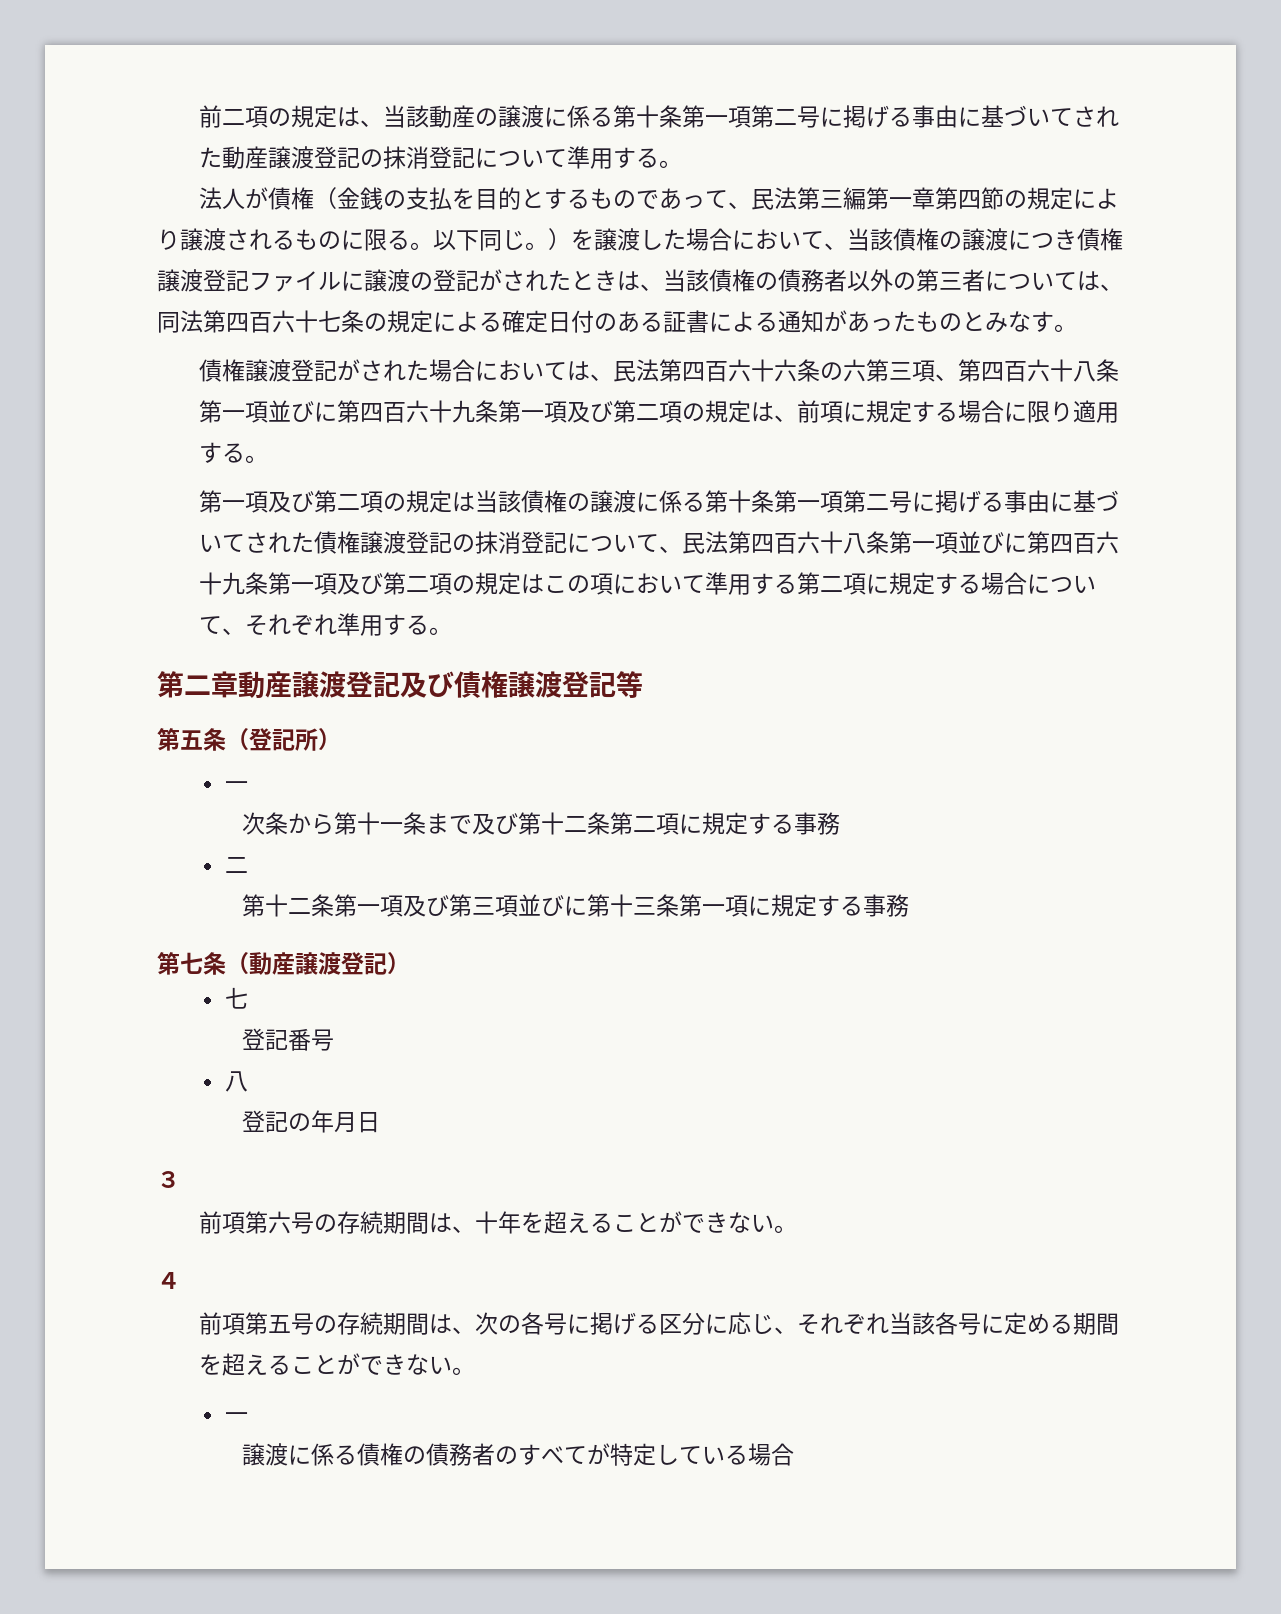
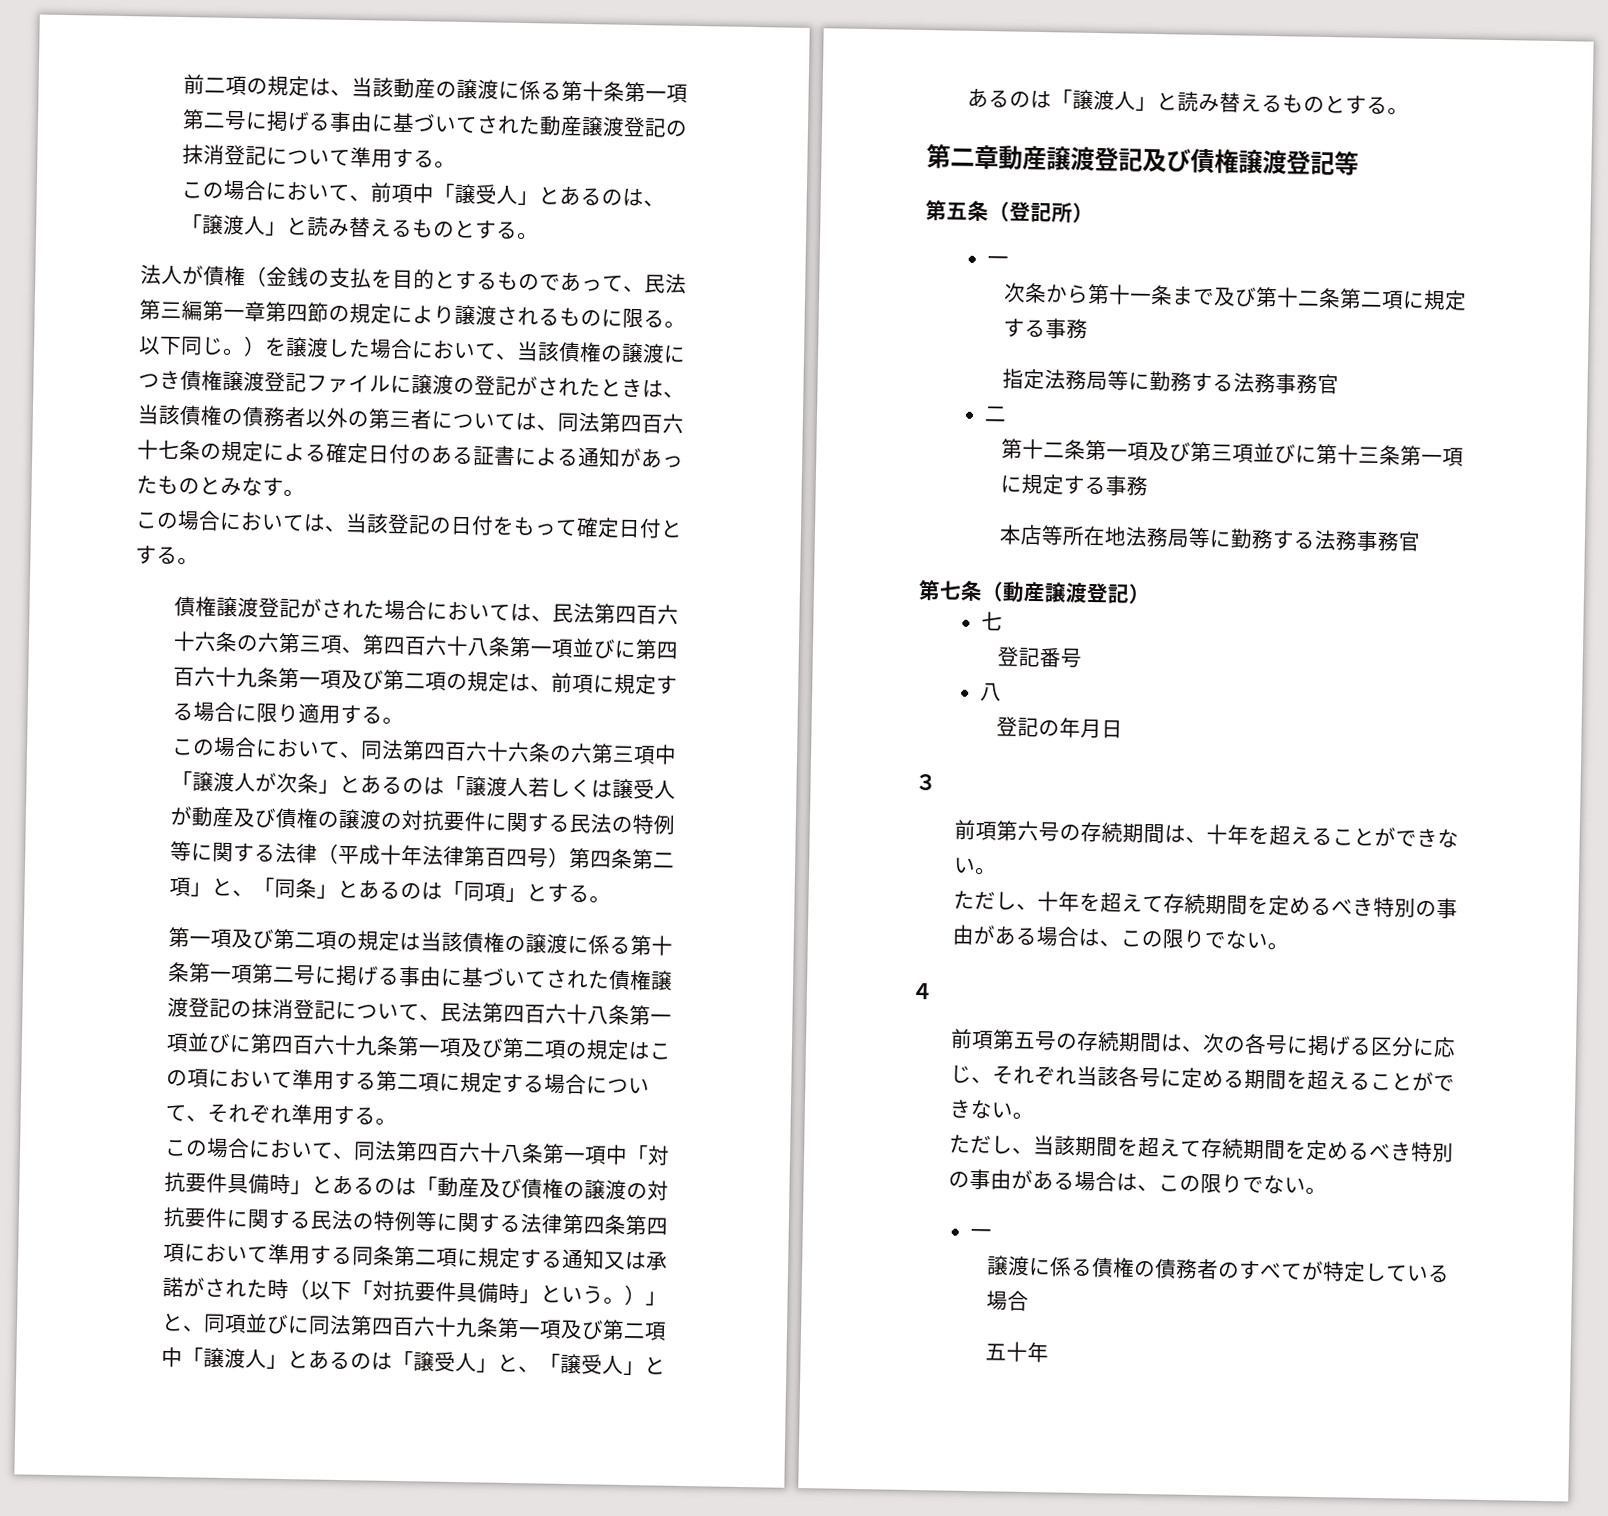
+ この場合において、前項中「譲受人」とあるのは、「譲渡人」と読み替えるものとする。
+ この場合においては、当該登記の日付をもって確定日付とする。
+ この場合において、同法第四百六十六条の六第三項中「譲渡人が次条」とあるのは「譲渡人若しくは譲受人が動産及び債権の譲渡の対抗要件に関する民法の特例等に関する法律（平成十年法律第百四号）第四条第二項」と、「同条」とあるのは「同項」とする。
+ この場合において、同法第四百六十八条第一項中「対抗要件具備時」とあるのは「動産及び債権の譲渡の対抗要件に関する民法の特例等に関する法律第四条第四項において準用する同条第二項に規定する通知又は承諾がされた時（以下「対抗要件具備時」という。）」と、同項並びに同法第四百六十九条第一項及び第二項中「譲渡人」とあるのは「譲受人」と、「譲受人」とあるのは「譲渡人」と読み替えるものとする。
+ 指定法務局等に勤務する法務事務官
+ 本店等所在地法務局等に勤務する法務事務官
+ ただし、十年を超えて存続期間を定めるべき特別の事由がある場合は、この限りでない。
+ ただし、当該期間を超えて存続期間を定めるべき特別の事由がある場合は、この限りでない。
+ 五十年

